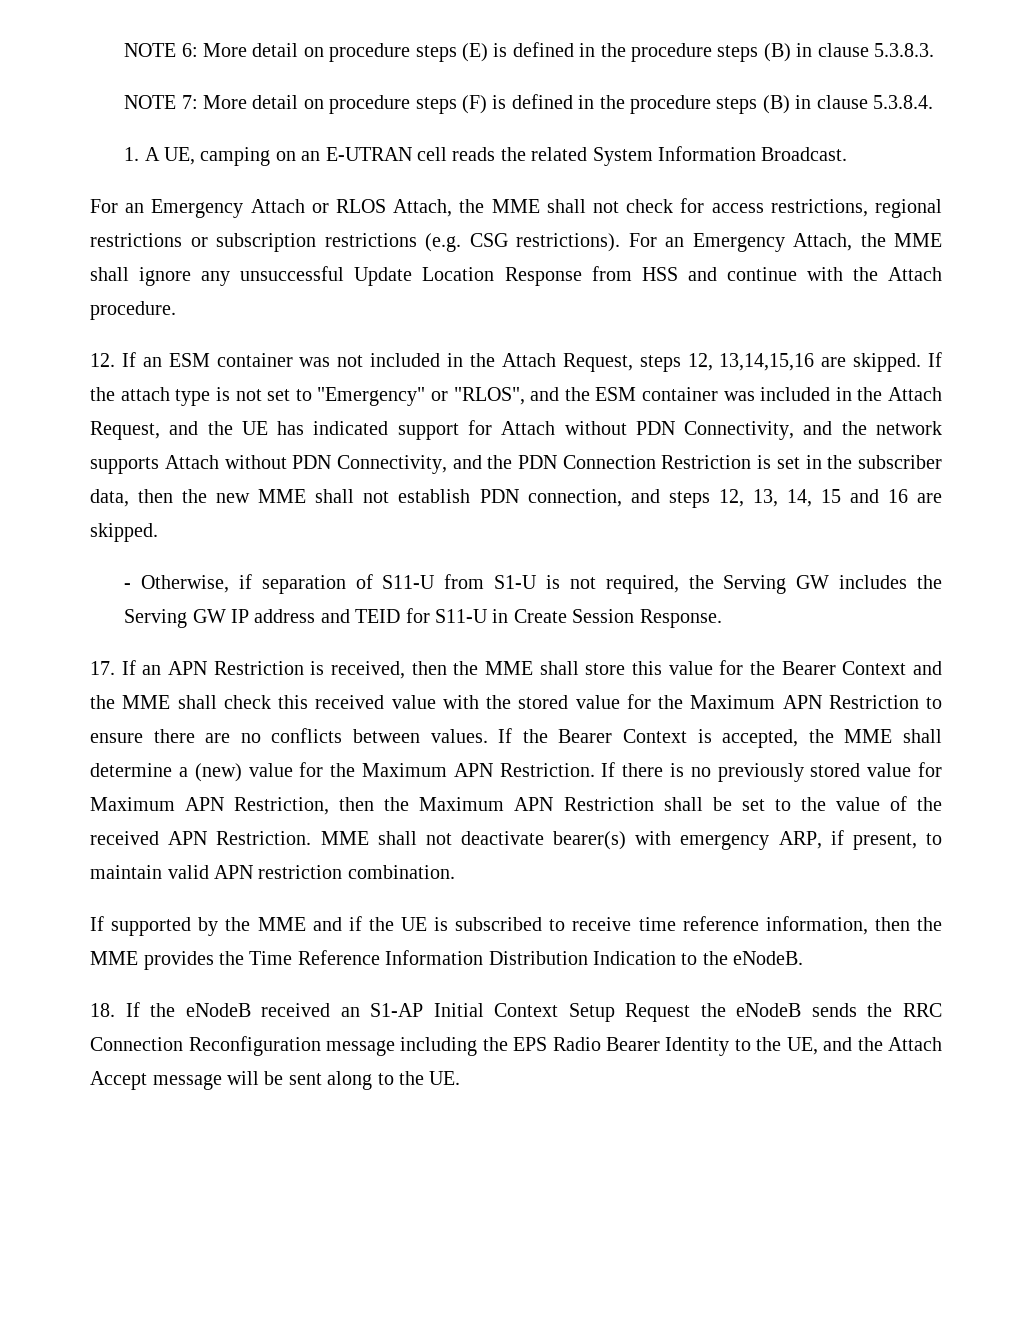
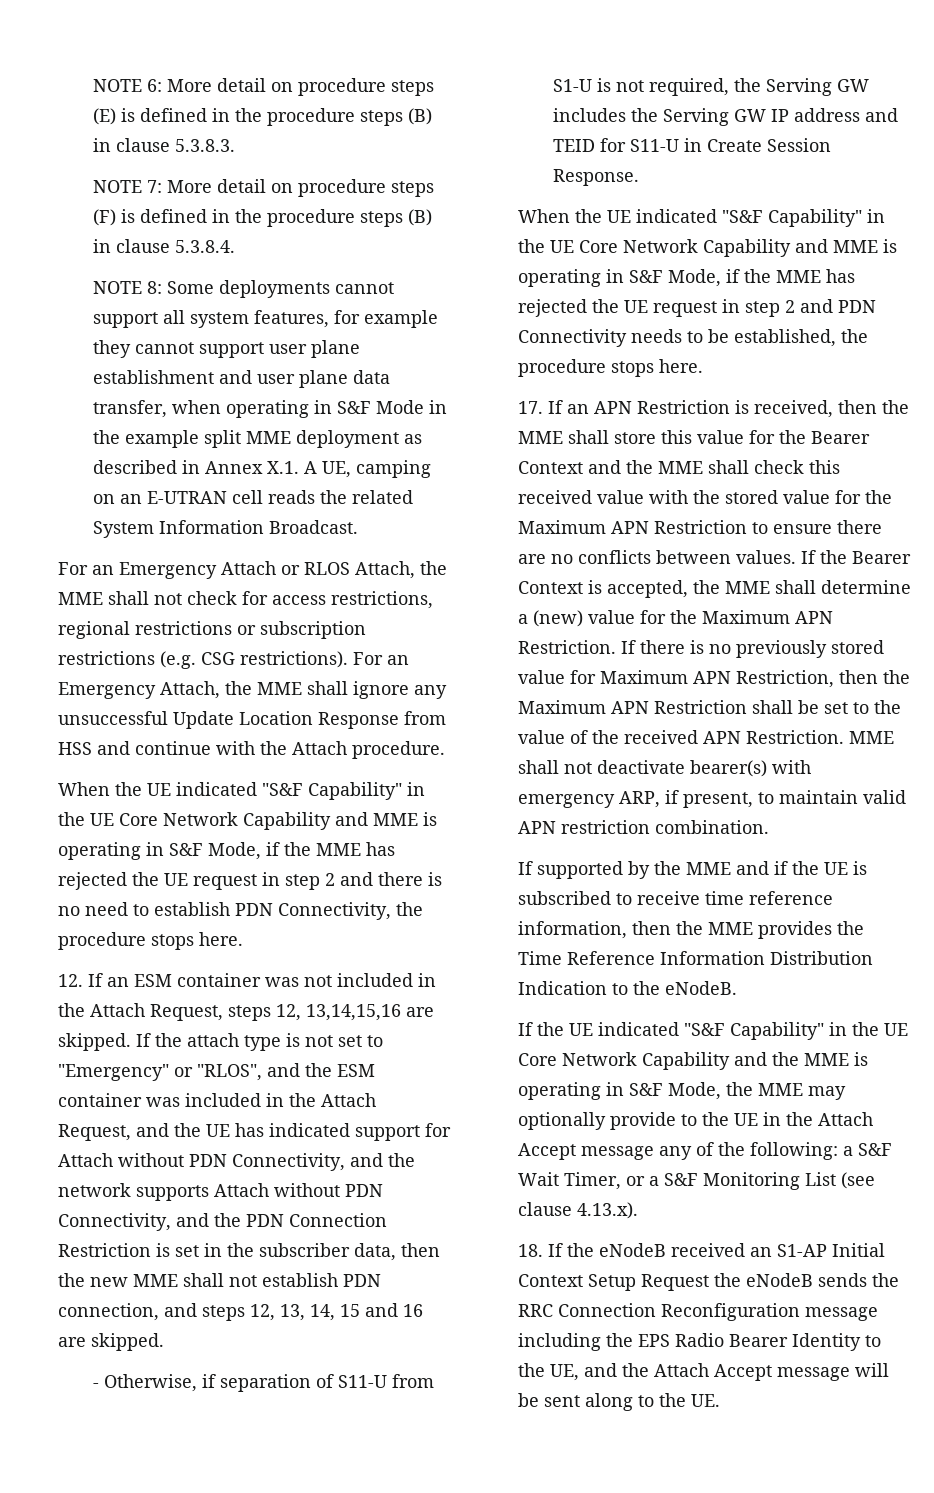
- 1. A UE, camping on an E-UTRAN cell reads the related System Information Broadcast.
+ NOTE 8: Some deployments cannot support all system features, for example they cannot support user plane establishment and user plane data transfer, when operating in S&F Mode in the example split MME deployment as described in Annex X.1. A UE, camping on an E-UTRAN cell reads the related System Information Broadcast.
+ When the UE indicated "S&F Capability" in the UE Core Network Capability and MME is operating in S&F Mode, if the MME has rejected the UE request in step 2 and there is no need to establish PDN Connectivity, the procedure stops here.
+ When the UE indicated "S&F Capability" in the UE Core Network Capability and MME is operating in S&F Mode, if the MME has rejected the UE request in step 2 and PDN Connectivity needs to be established, the procedure stops here.
+ If the UE indicated "S&F Capability" in the UE Core Network Capability and the MME is operating in S&F Mode, the MME may optionally provide to the UE in the Attach Accept message any of the following: a S&F Wait Timer, or a S&F Monitoring List (see clause 4.13.x).

